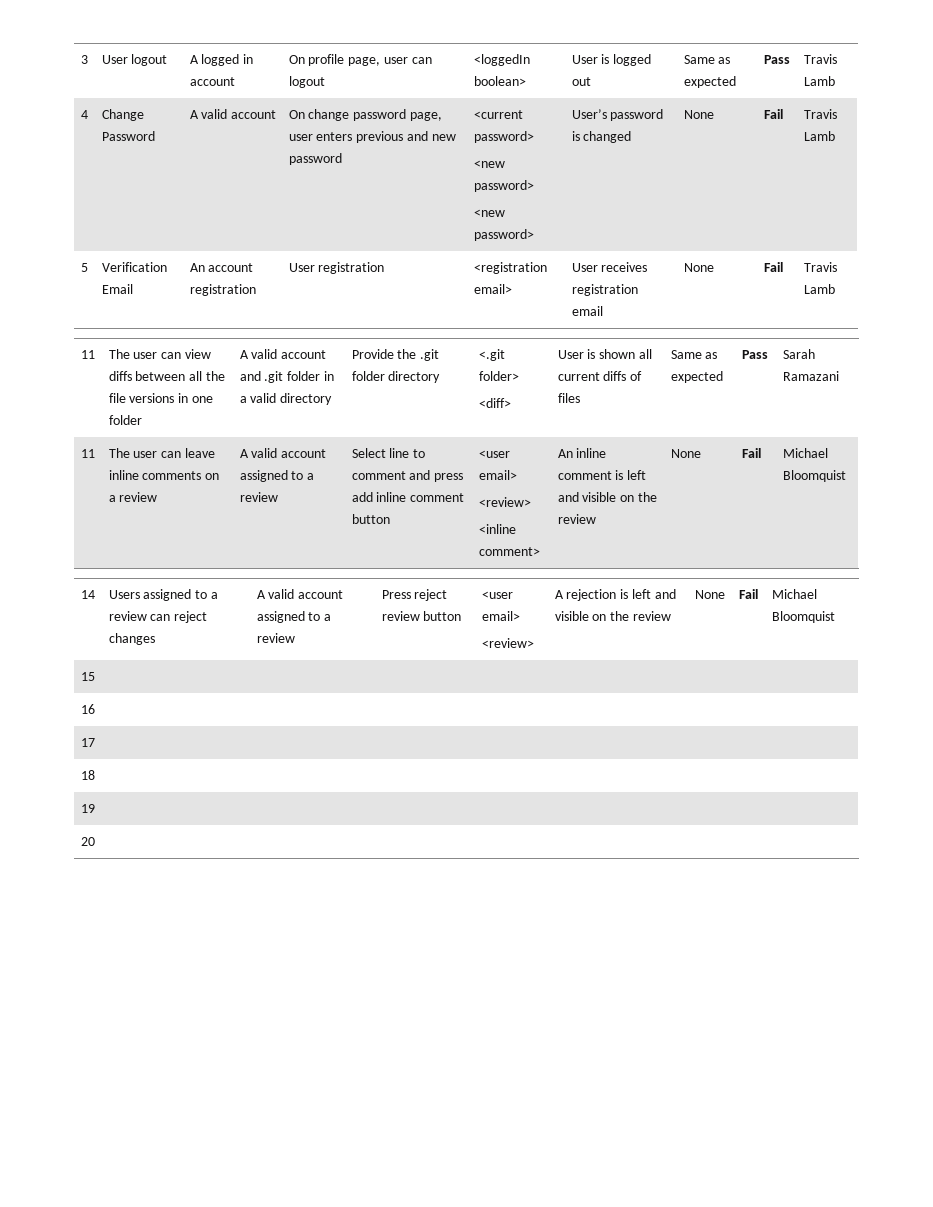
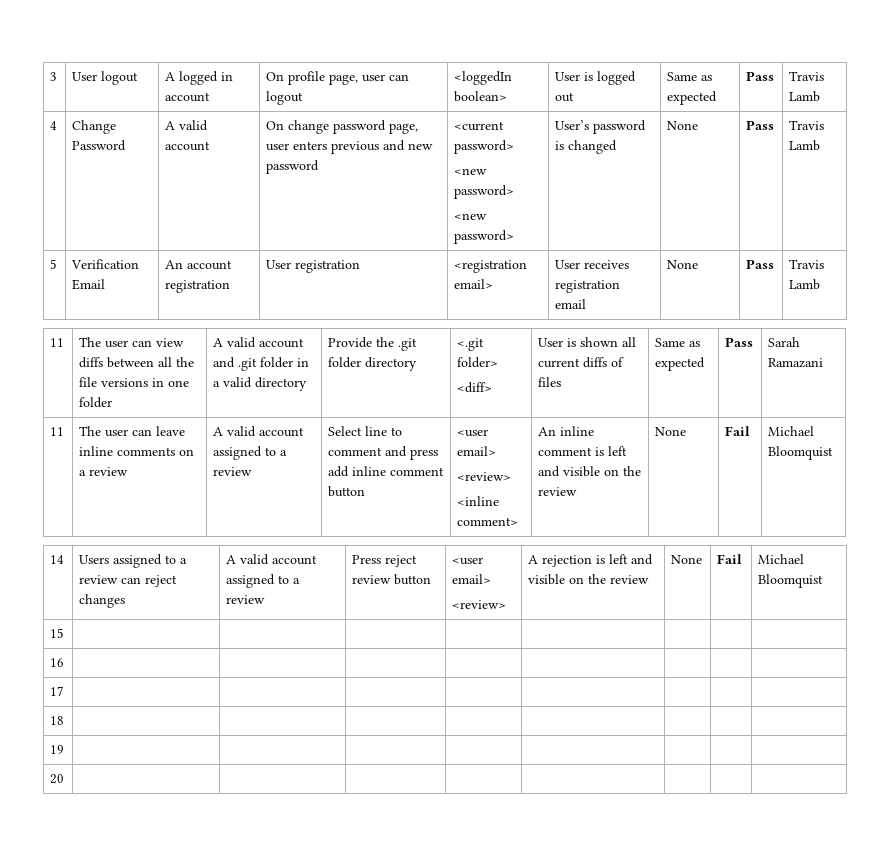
  4 | Change Password | A valid account | On change password page, user enters previous and new password | <current password>
  <new password>
- <new password> | User’s password is changed | None | Fail | Travis Lamb
+ <new password> | User’s password is changed | None | Pass | Travis Lamb
- 5 | Verification Email | An account registration | User registration | <registration email> | User receives registration email | None | Fail | Travis Lamb
+ 5 | Verification Email | An account registration | User registration | <registration email> | User receives registration email | None | Pass | Travis Lamb

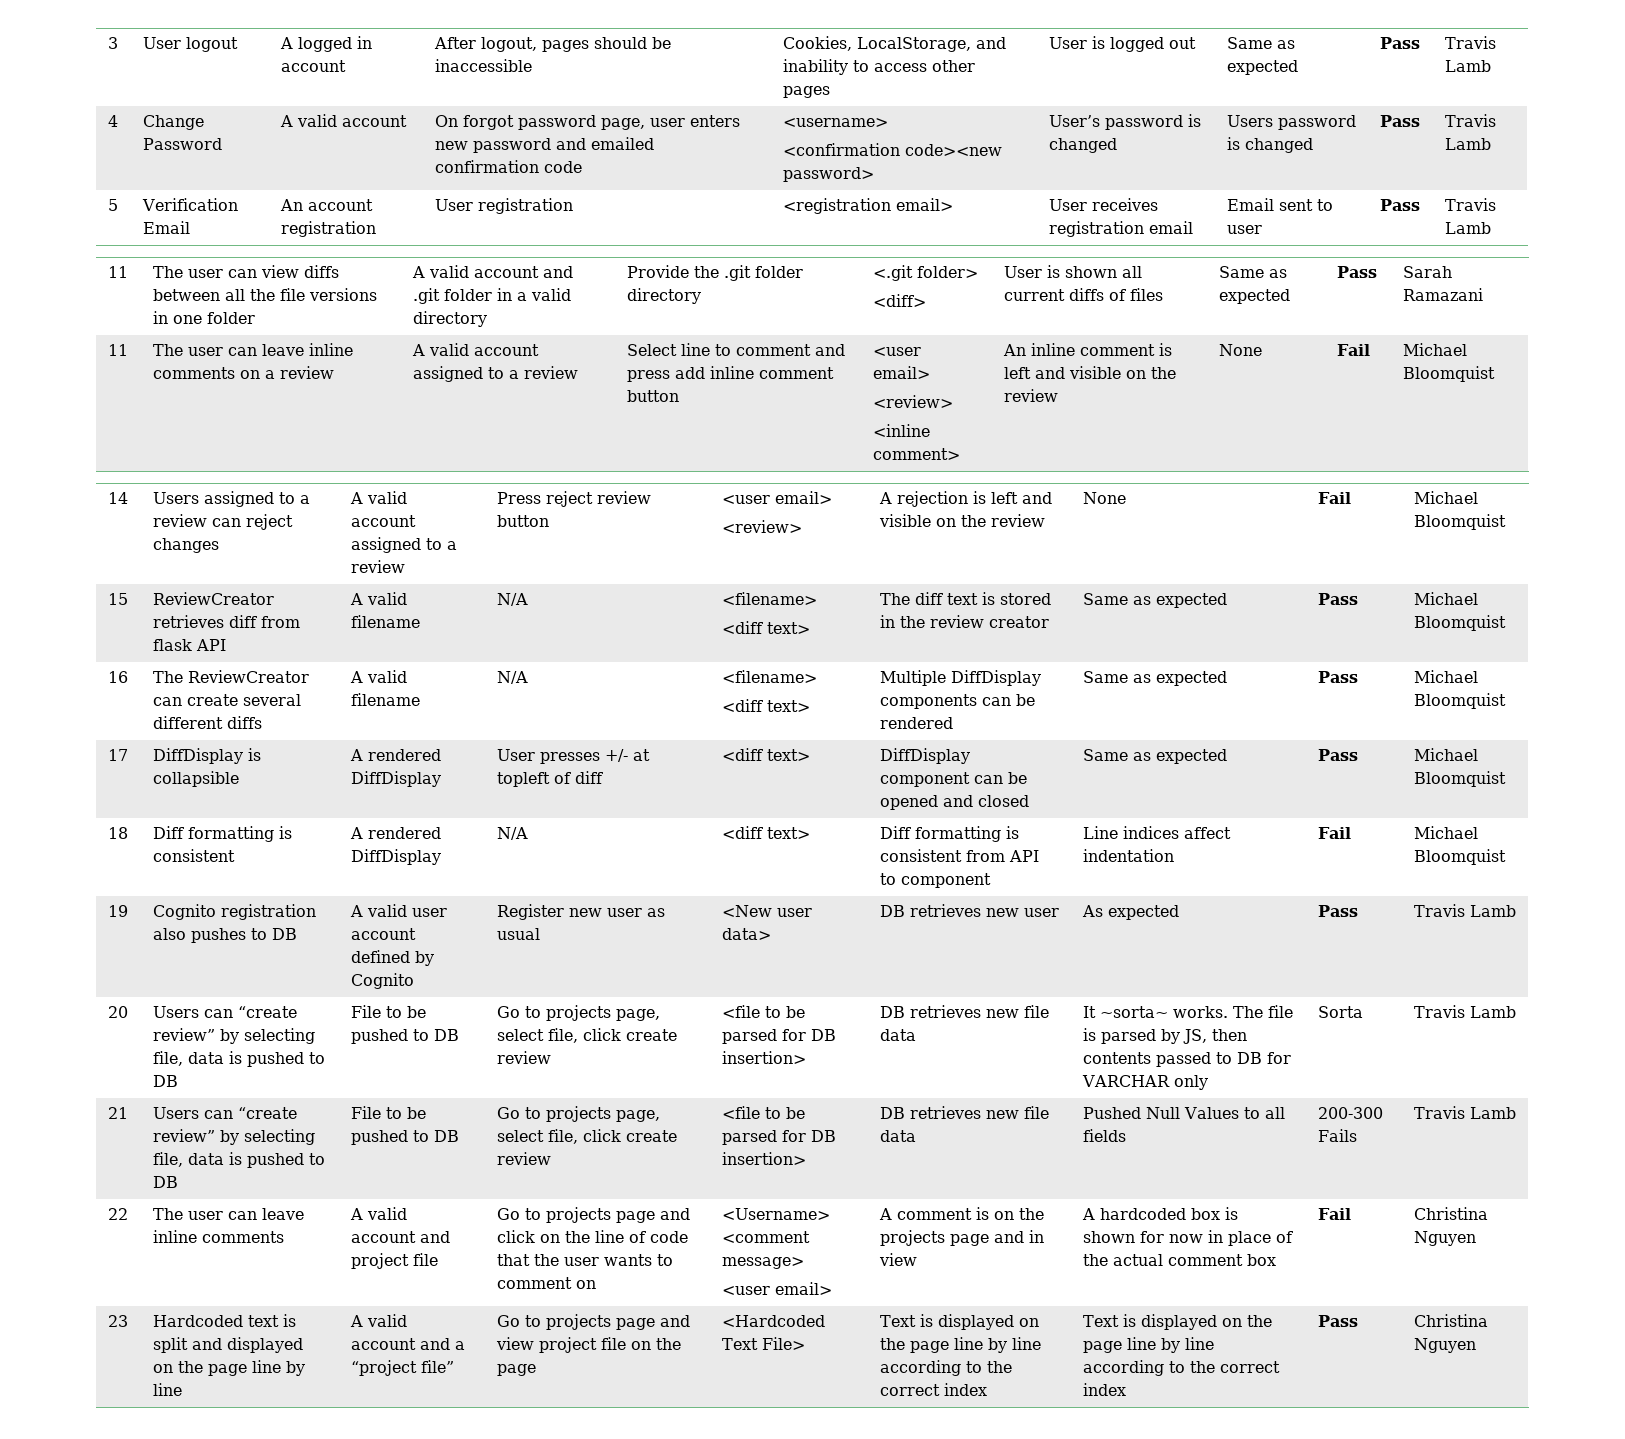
- 3 | User logout | A logged in account | On profile page, user can logout | <loggedIn boolean> | User is logged out | Same as expected | Pass | Travis Lamb
+ 3 | User logout | A logged in account | After logout, pages should be inaccessible | Cookies, LocalStorage, and inability to access other pages | User is logged out | Same as expected | Pass | Travis Lamb
- 4 | Change Password | A valid account | On change password page, user enters previous and new password | <current password>
- <new password>
- <new password> | User’s password is changed | None | Pass | Travis Lamb
+ 4 | Change Password | A valid account | On forgot password page, user enters new password and emailed confirmation code | <username>
+ <confirmation code><new password> | User’s password is changed | Users password is changed | Pass | Travis Lamb
- 5 | Verification Email | An account registration | User registration | <registration email> | User receives registration email | None | Pass | Travis Lamb
+ 5 | Verification Email | An account registration | User registration | <registration email> | User receives registration email | Email sent to user | Pass | Travis Lamb
- 15 | | | | | | | |
- 16 | | | | | | | |
- 17 | | | | | | | |
- 18 | | | | | | | |
- 19 | | | | | | | |
- 20 | | | | | | | |
+ 15 | ReviewCreator retrieves diff from flask API | A valid filename | N/A | <filename>
+ <diff text> | The diff text is stored in the review creator | Same as expected | Pass | Michael Bloomquist
+ 16 | The ReviewCreator can create several different diffs | A valid filename | N/A | <filename>
+ <diff text> | Multiple DiffDisplay components can be rendered | Same as expected | Pass | Michael Bloomquist
+ 17 | DiffDisplay is collapsible | A rendered DiffDisplay | User presses +/- at topleft of diff | <diff text> | DiffDisplay component can be opened and closed | Same as expected | Pass | Michael Bloomquist
+ 18 | Diff formatting is consistent | A rendered DiffDisplay | N/A | <diff text> | Diff formatting is consistent from API to component | Line indices affect indentation | Fail | Michael Bloomquist
+ 19 | Cognito registration also pushes to DB | A valid user account defined by Cognito | Register new user as usual | <New user data> | DB retrieves new user | As expected | Pass | Travis Lamb
+ 20 | Users can “create review” by selecting file, data is pushed to DB | File to be pushed to DB | Go to projects page, select file, click create review | <file to be parsed for DB insertion> | DB retrieves new file data | It ~sorta~ works. The file is parsed by JS, then contents passed to DB for VARCHAR only | Sorta | Travis Lamb
+ 21 | Users can “create review” by selecting file, data is pushed to DB | File to be pushed to DB | Go to projects page, select file, click create review | <file to be parsed for DB insertion> | DB retrieves new file data | Pushed Null Values to all fields | 200-300 Fails | Travis Lamb
+ 22 | The user can leave inline comments | A valid account and project file | Go to projects page and click on the line of code that the user wants to comment on | <Username> <comment message>
+ <user email> | A comment is on the projects page and in view | A hardcoded box is shown for now in place of the actual comment box | Fail | Christina Nguyen
+ 23 | Hardcoded text is split and displayed on the page line by line | A valid account and a “project file” | Go to projects page and view project file on the page | <Hardcoded Text File> | Text is displayed on the page line by line according to the correct index | Text is displayed on the page line by line according to the correct index | Pass | Christina Nguyen

